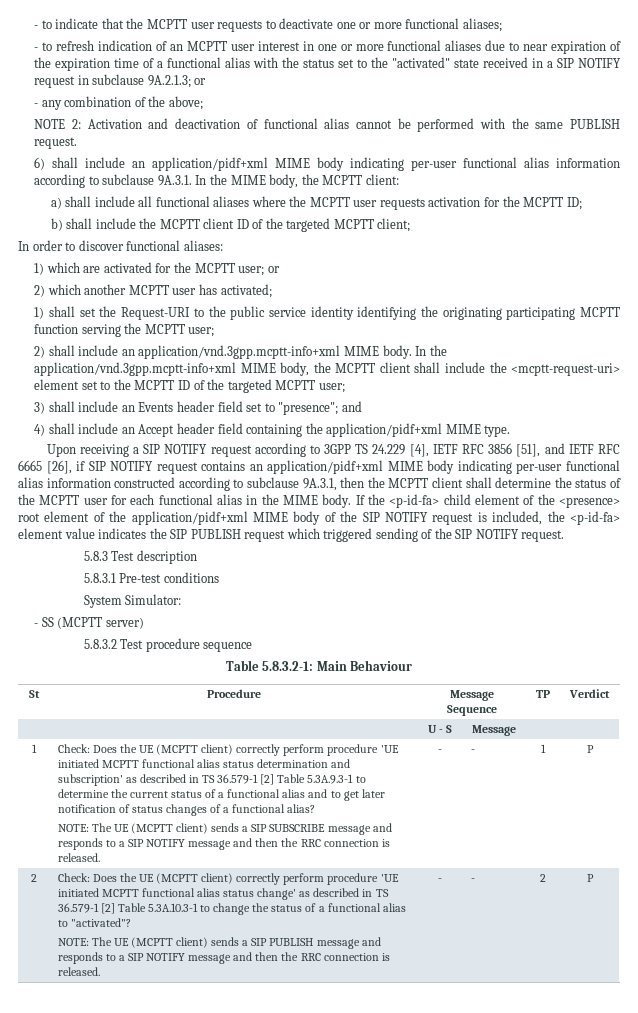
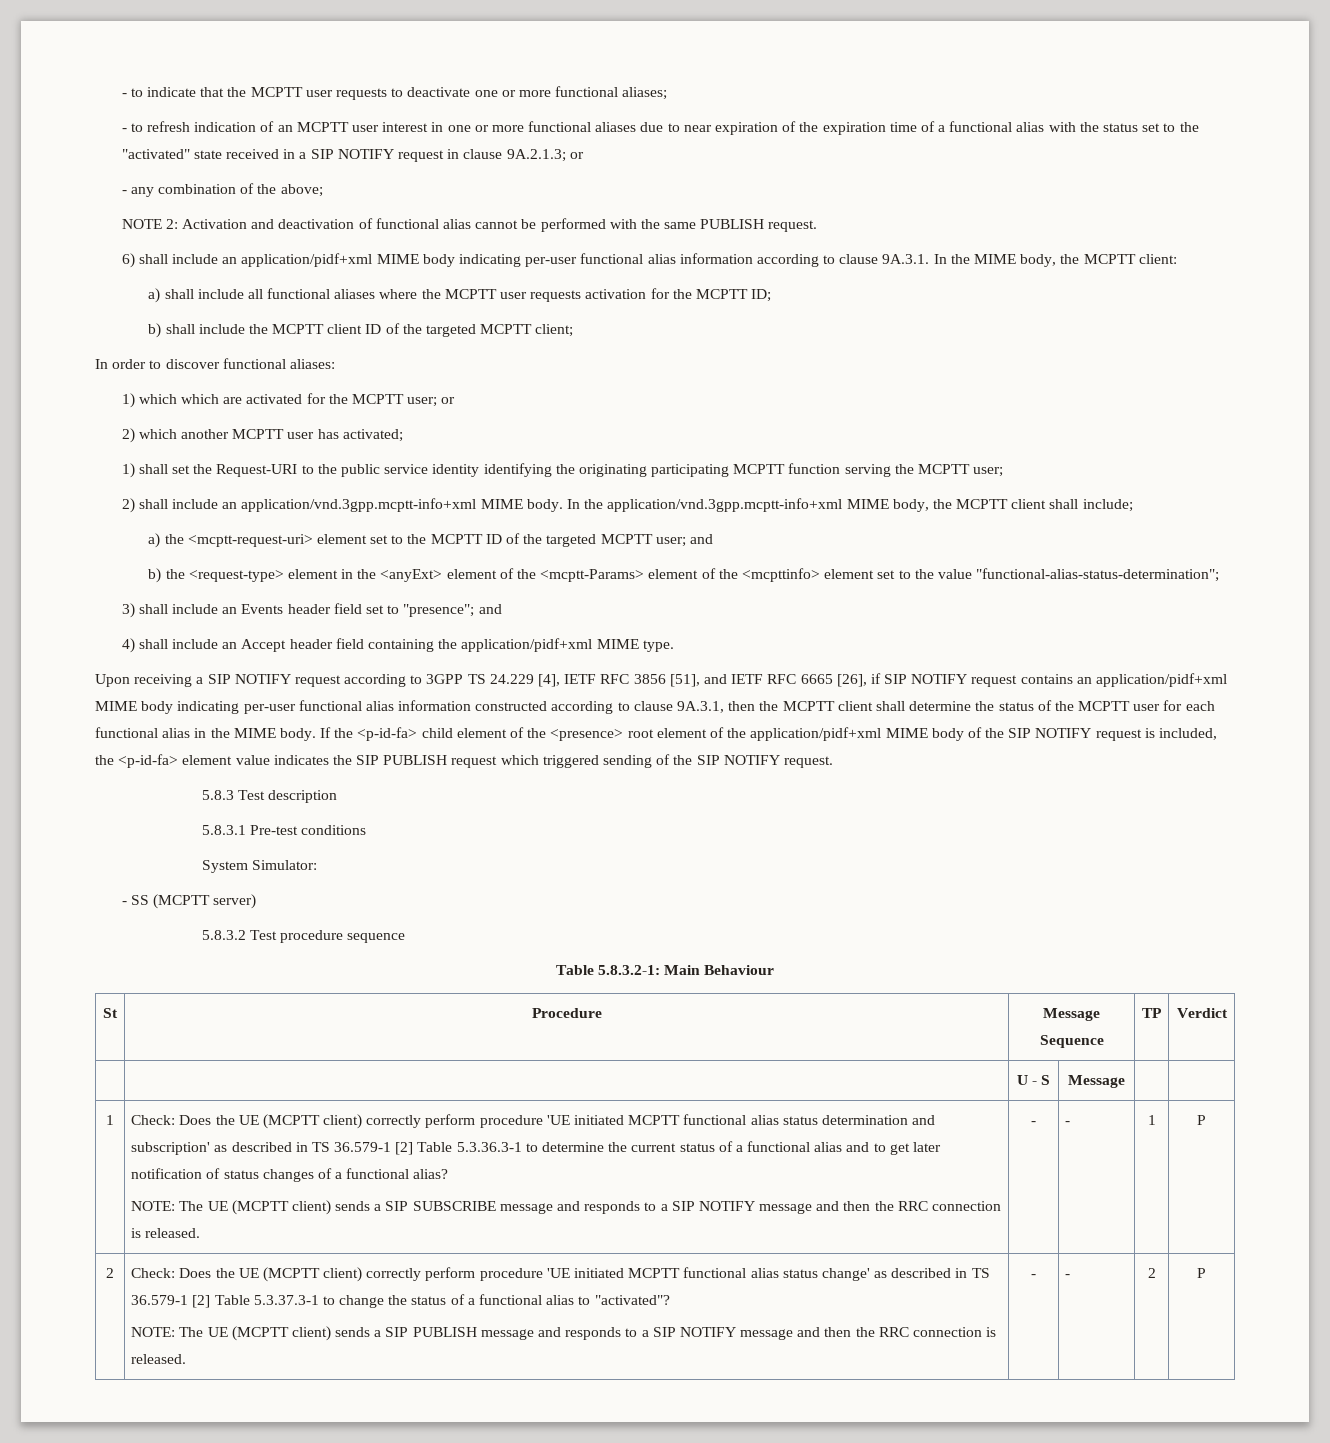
- - to refresh indication of an MCPTT user interest in one or more functional aliases due to near expiration of the expiration time of a functional alias with the status set to the "activated" state received in a SIP NOTIFY request in subclause 9A.2.1.3; or
+ - to refresh indication of an MCPTT user interest in one or more functional aliases due to near expiration of the expiration time of a functional alias with the status set to the "activated" state received in a SIP NOTIFY request in clause 9A.2.1.3; or
- 6) shall include an application/pidf+xml MIME body indicating per-user functional alias information according to subclause 9A.3.1. In the MIME body, the MCPTT client:
+ 6) shall include an application/pidf+xml MIME body indicating per-user functional alias information according to clause 9A.3.1. In the MIME body, the MCPTT client:
- 1) which are activated for the MCPTT user; or
+ 1) which which are activated for the MCPTT user; or
- In the application/vnd.3gpp.mcptt-info+xml MIME body, the MCPTT client shall include the <mcptt-request-uri> element set to the MCPTT ID of the targeted MCPTT user;
+ In the application/vnd.3gpp.mcptt-info+xml MIME body, the MCPTT client shall include;
+ a) the <mcptt-request-uri> element set to the MCPTT ID of the targeted MCPTT user; and
+ b) the <request-type> element in the <anyExt> element of the <mcptt-Params> element of the <mcpttinfo> element set to the value "functional-alias-status-determination";
- Upon receiving a SIP NOTIFY request according to 3GPP TS 24.229 [4], IETF RFC 3856 [51], and IETF RFC 6665 [26], if SIP NOTIFY request contains an application/pidf+xml MIME body indicating per-user functional alias information constructed according to subclause 9A.3.1, then the MCPTT client shall determine the status of the MCPTT user for each functional alias in the MIME body.
+ Upon receiving a SIP NOTIFY request according to 3GPP TS 24.229 [4], IETF RFC 3856 [51], and IETF RFC 6665 [26], if SIP NOTIFY request contains an application/pidf+xml MIME body indicating per-user functional alias information constructed according to clause 9A.3.1, then the MCPTT client shall determine the status of the MCPTT user for each functional alias in the MIME body.
- Check: Does the UE (MCPTT client) correctly perform procedure 'UE initiated MCPTT functional alias status determination and subscription' as described in TS 36.579-1 [2] Table 5.3A.9.3-1 to determine the current status of a functional alias and to get later notification of status changes of a functional alias?
+ Check: Does the UE (MCPTT client) correctly perform procedure 'UE initiated MCPTT functional alias status determination and subscription' as described in TS 36.579-1 [2] Table 5.3.36.3-1 to determine the current status of a functional alias and to get later notification of status changes of a functional alias?
- Check: Does the UE (MCPTT client) correctly perform procedure 'UE initiated MCPTT functional alias status change' as described in TS 36.579-1 [2] Table 5.3A.10.3-1 to change the status of a functional alias to "activated"?
+ Check: Does the UE (MCPTT client) correctly perform procedure 'UE initiated MCPTT functional alias status change' as described in TS 36.579-1 [2] Table 5.3.37.3-1 to change the status of a functional alias to "activated"?

